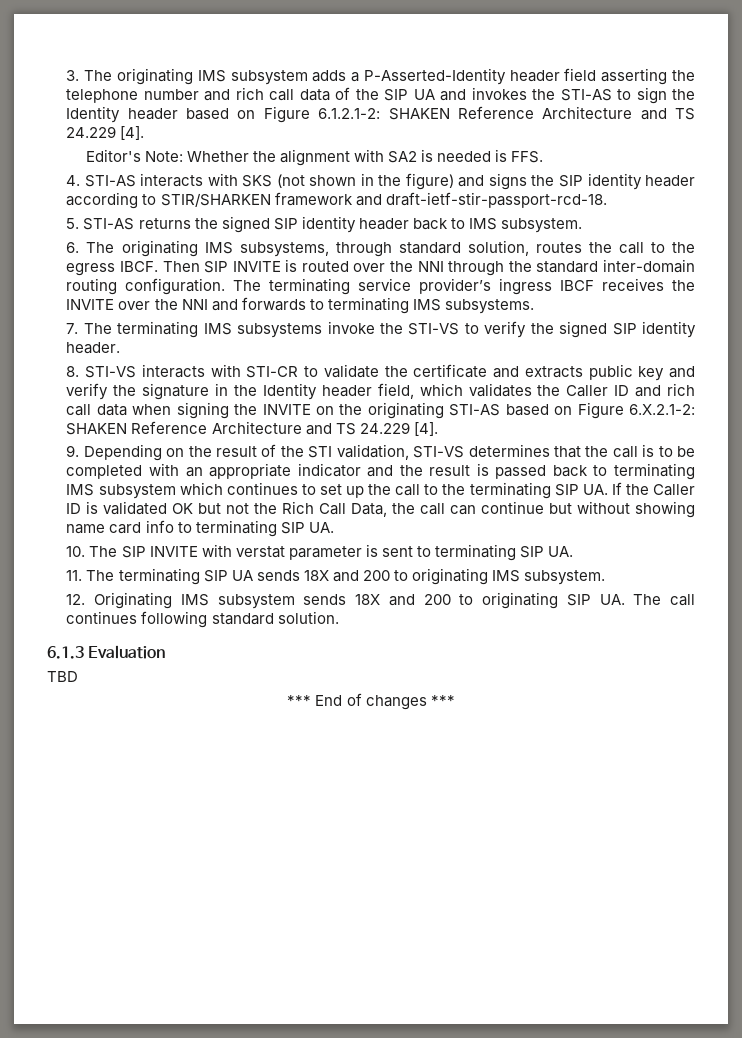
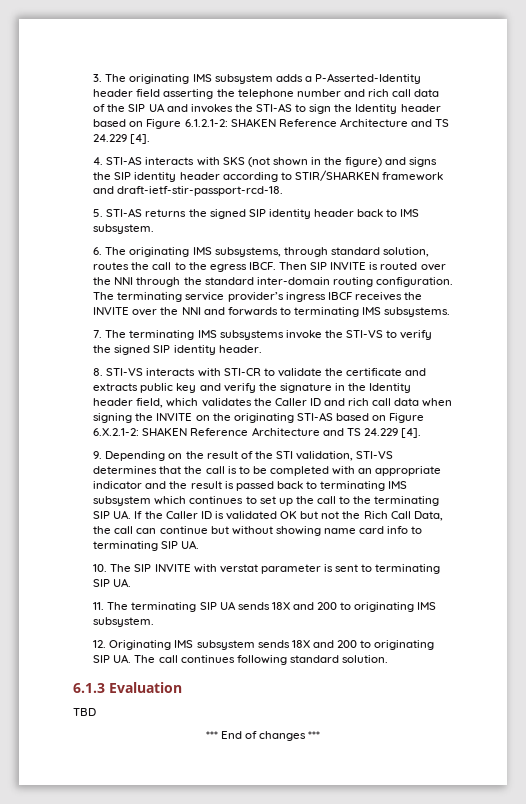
- Editor's Note: Whether the alignment with SA2 is needed is FFS.

